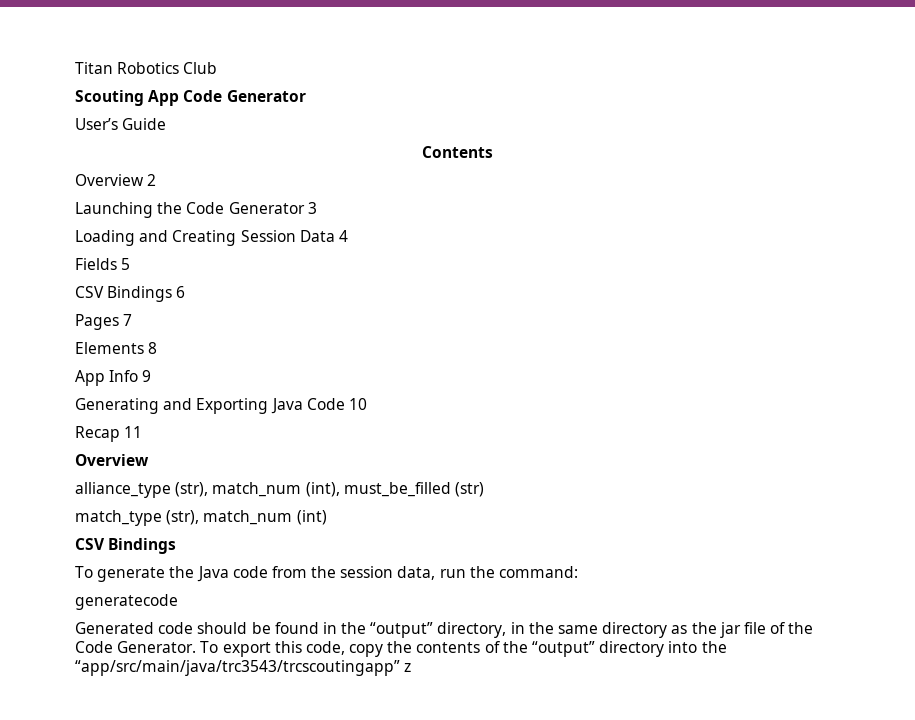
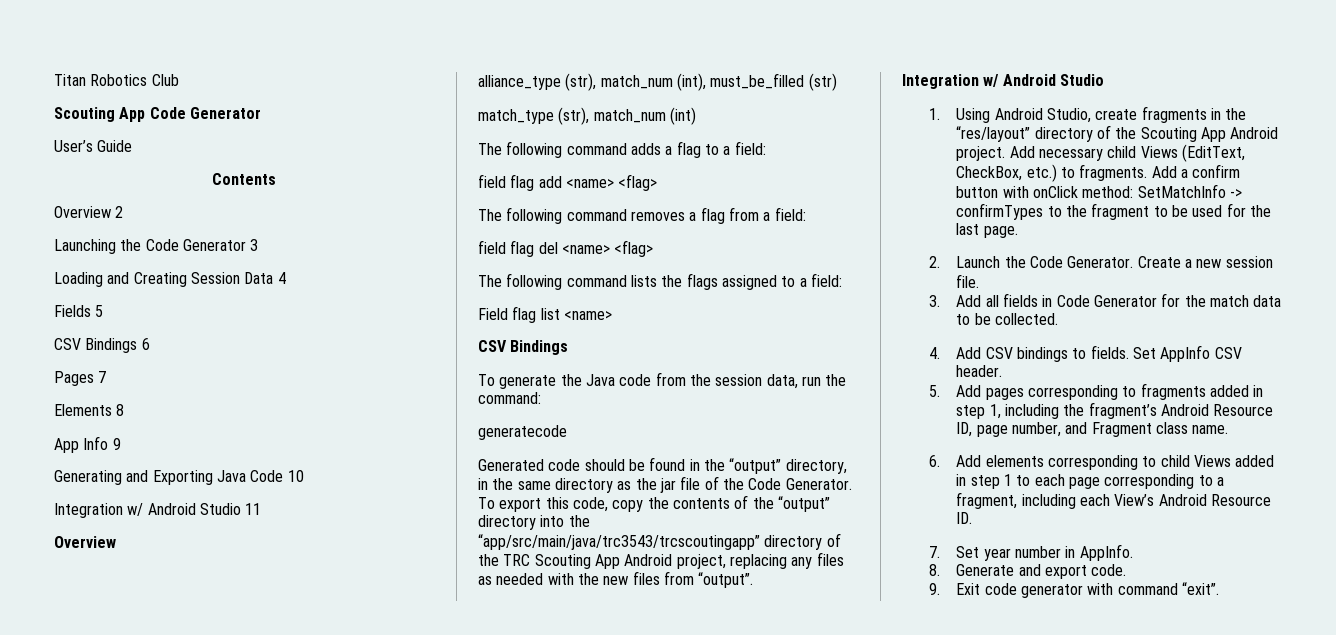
- Recap 11
+ Integration w/ Android Studio 11
+ The following command adds a flag to a field:
+ field flag add <name> <flag>
+ The following command removes a flag from a field:
+ field flag del <name> <flag>
+ The following command lists the flags assigned to a field:
+ Field flag list <name>
- To export this code, copy the contents of the “output” directory into the “app/src/main/java/trc3543/trcscoutingapp” z
+ To export this code, copy the contents of the “output” directory into the “app/src/main/java/trc3543/trcscoutingapp” directory of the TRC Scouting App Android project, replacing any files as needed with the new files from “output”.
+ Integration w/ Android Studio
+ 1. Using Android Studio, create fragments in the “res/layout” directory of the Scouting App Android project. Add necessary child Views (EditText, CheckBox, etc.) to fragments. Add a confirm button with onClick method: SetMatchInfo -> confirmTypes to the fragment to be used for the last page.
+ 2. Launch the Code Generator. Create a new session file.
+ 3. Add all fields in Code Generator for the match data to be collected.
+ 4. Add CSV bindings to fields. Set AppInfo CSV header.
+ 5. Add pages corresponding to fragments added in step 1, including the fragment’s Android Resource ID, page number, and Fragment class name.
+ 6. Add elements corresponding to child Views added in step 1 to each page corresponding to a fragment, including each View’s Android Resource ID.
+ 7. Set year number in AppInfo.
+ 8. Generate and export code.
+ 9. Exit code generator with command “exit”.

